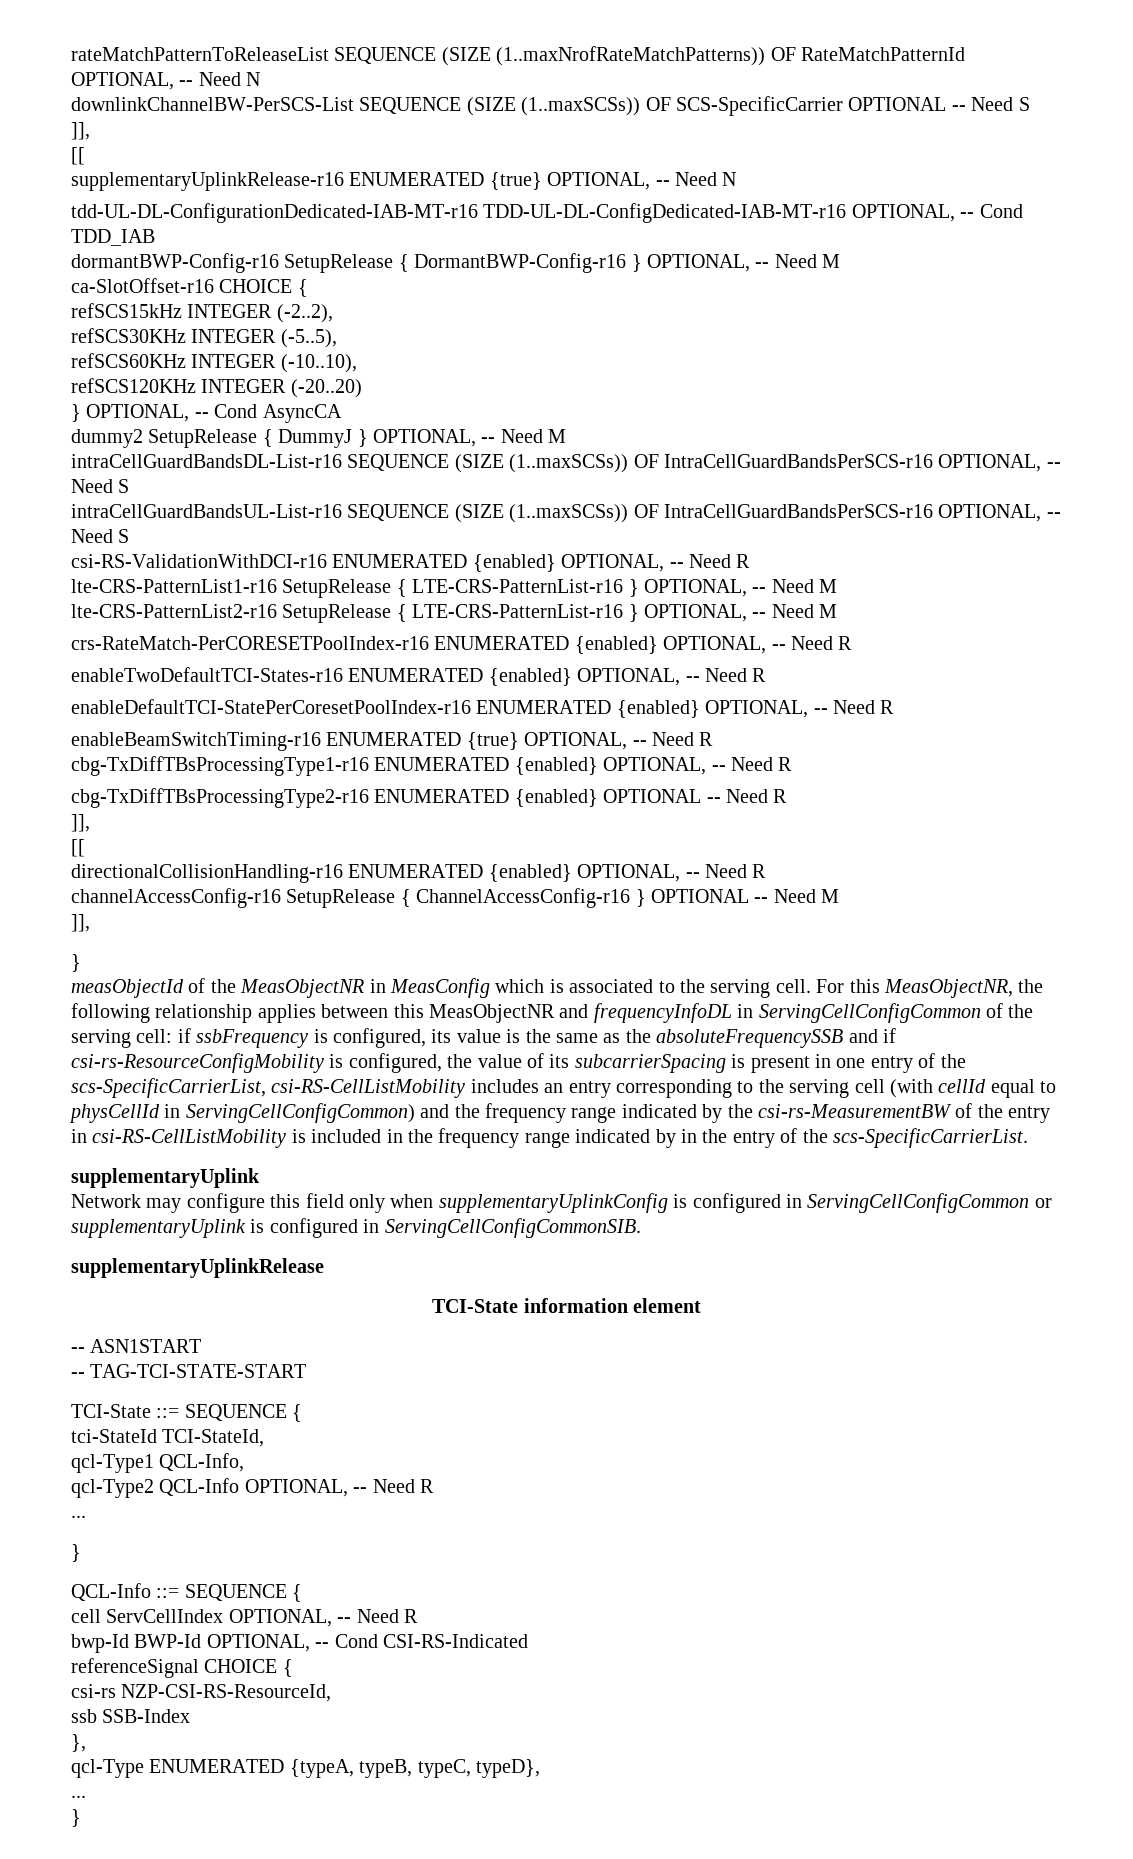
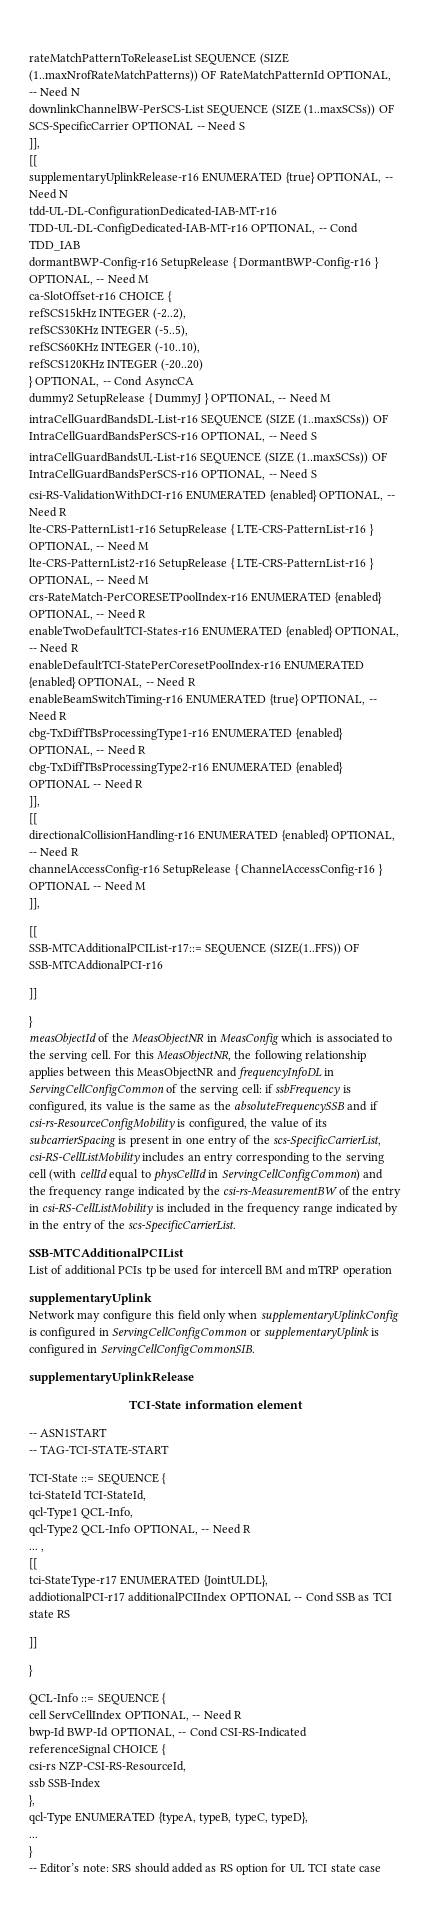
  channelAccessConfig-r16 SetupRelease { ChannelAccessConfig-r16 } OPTIONAL -- Need M
  ]],
+ [[
+ SSB-MTCAdditionalPCIList-r17::= SEQUENCE (SIZE(1..FFS)) OF SSB-MTCAddionalPCI-r16
+ ]]
+ SSB-MTCAdditionalPCIList
+ List of additional PCIs tp be used for intercell BM and mTRP operation
  qcl-Type2 QCL-Info OPTIONAL, -- Need R
- ...
+ ... ,
+ [[
+ tci-StateType-r17 ENUMERATED {JointULDL},
+ addiotionalPCI-r17 additionalPCIIndex OPTIONAL -- Cond SSB as TCI state RS
+ ]]
+ -- Editor’s note: SRS should added as RS option for UL TCI state case

